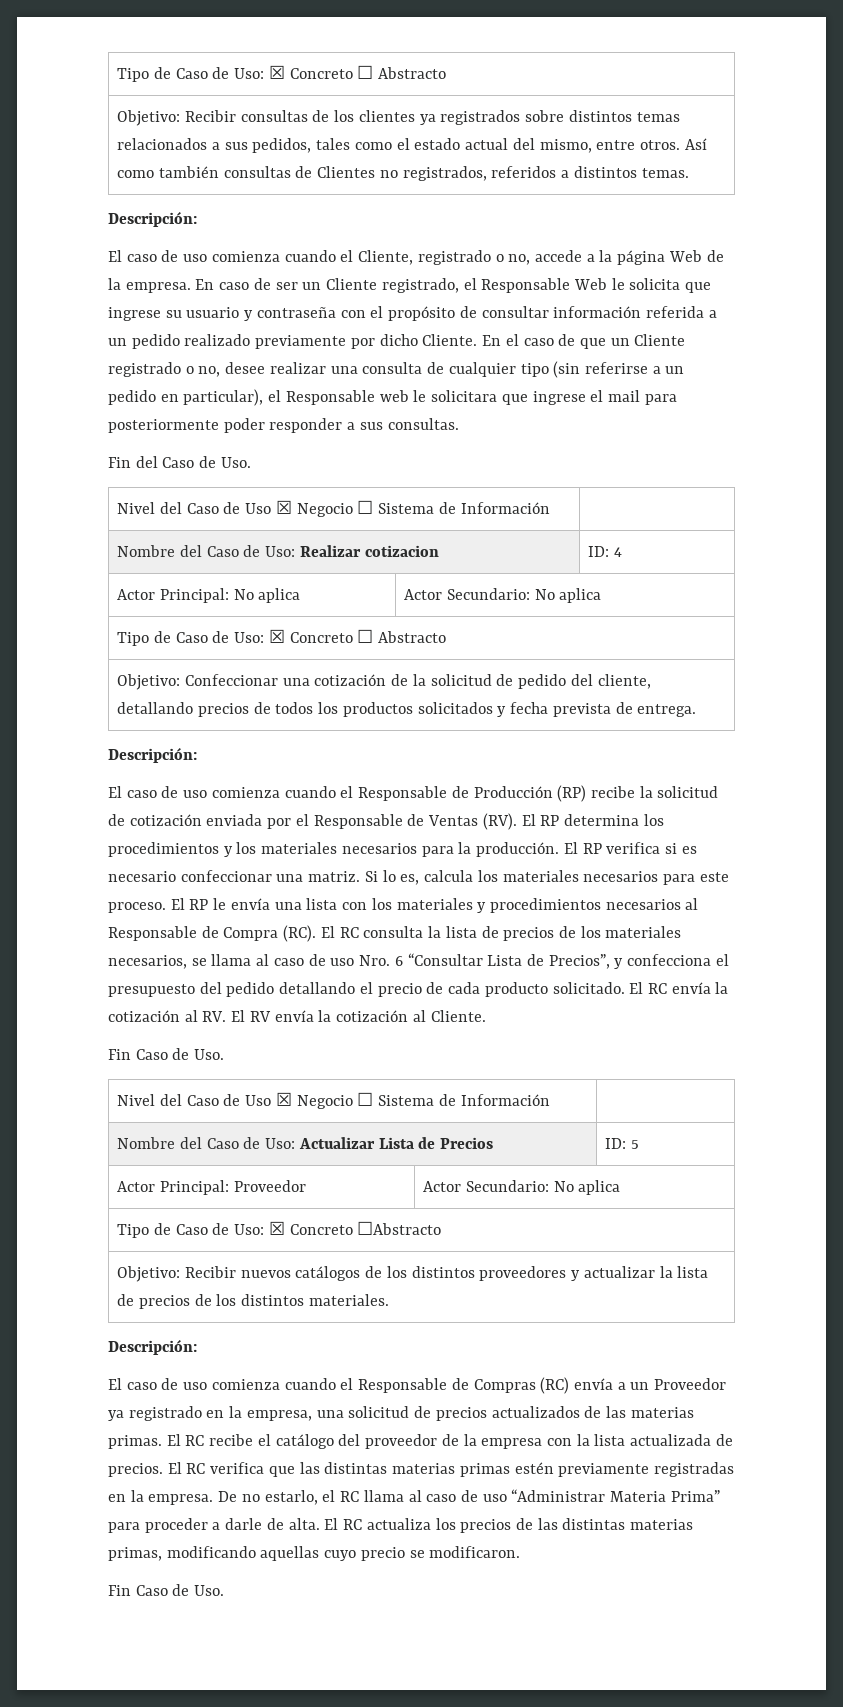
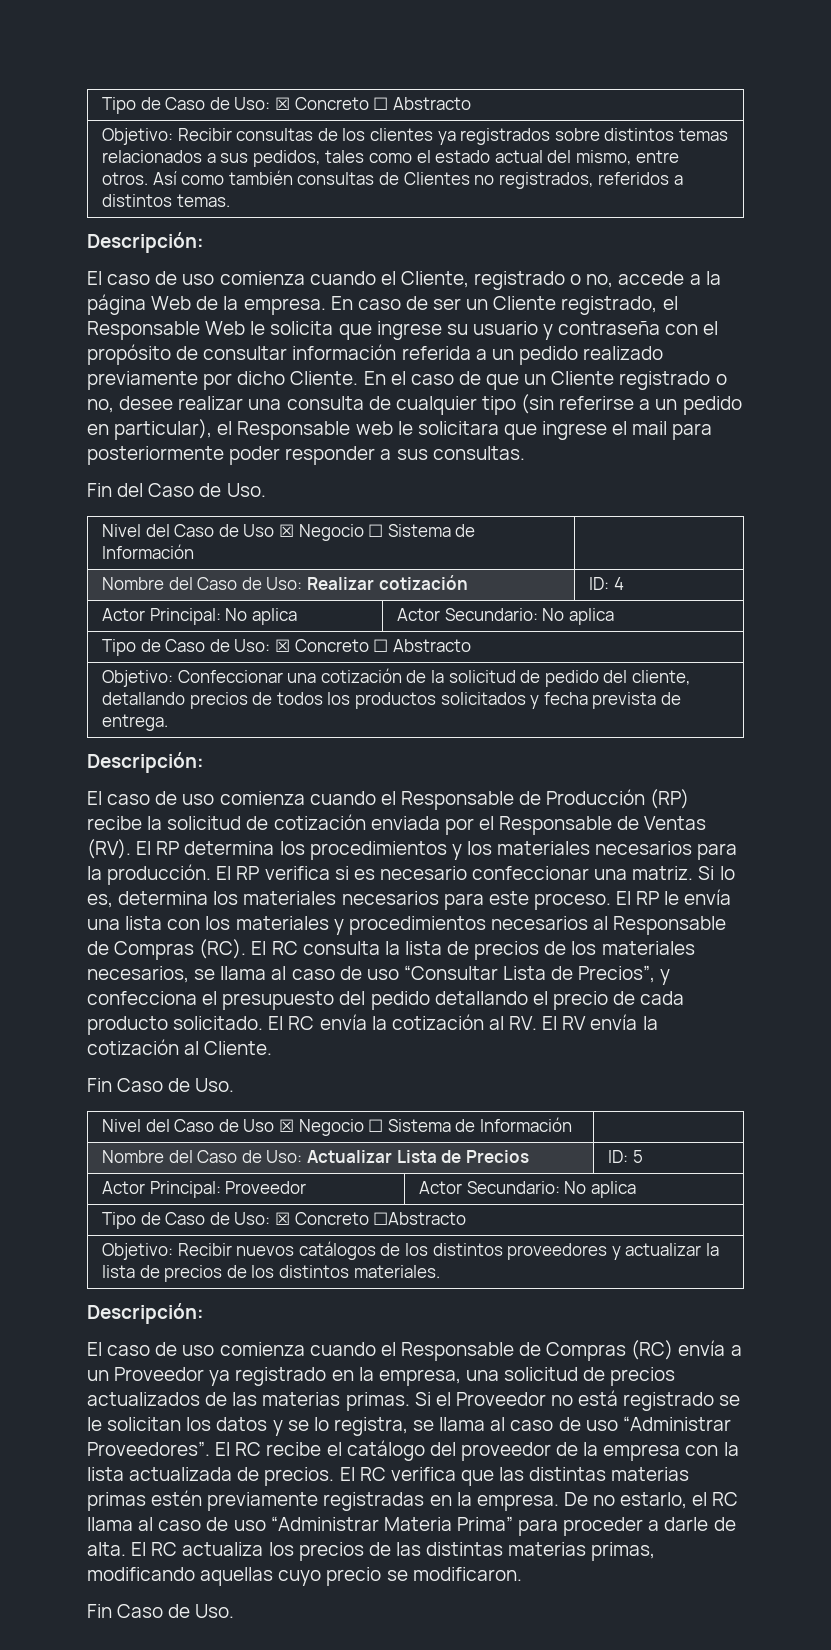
- Nombre del Caso de Uso: Realizar cotizacion | ID: 4
+ Nombre del Caso de Uso: Realizar cotización | ID: 4
- Si lo es, calcula los materiales necesarios para este proceso.
+ Si lo es, determina los materiales necesarios para este proceso.
- El RP le envía una lista con los materiales y procedimientos necesarios al Responsable de Compra (RC). El RC consulta la lista de precios de los materiales necesarios, se llama al caso de uso Nro. 6 “Consultar Lista de Precios”, y confecciona el presupuesto del pedido detallando el precio de cada producto solicitado.
+ El RP le envía una lista con los materiales y procedimientos necesarios al Responsable de Compras (RC). El RC consulta la lista de precios de los materiales necesarios, se llama al caso de uso “Consultar Lista de Precios”, y confecciona el presupuesto del pedido detallando el precio de cada producto solicitado.
+ Si el Proveedor no está registrado se le solicitan los datos y se lo registra, se llama al caso de uso “Administrar Proveedores”.

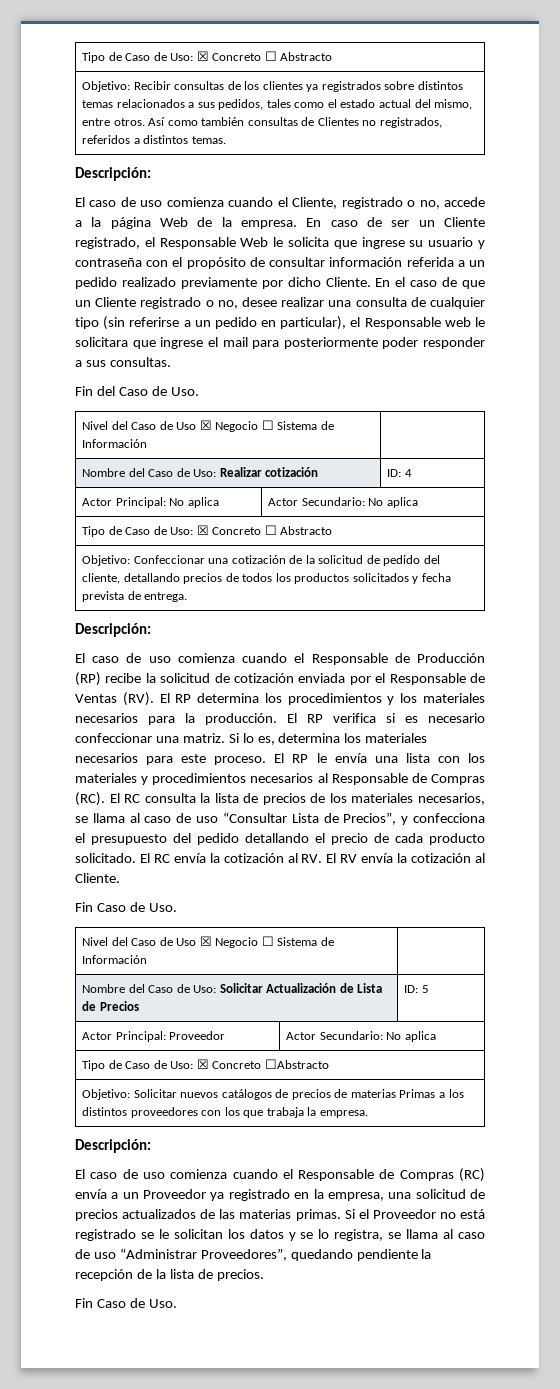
- Nombre del Caso de Uso: Actualizar Lista de Precios | ID: 5
+ Nombre del Caso de Uso: Solicitar Actualización de Lista de Precios | ID: 5
- Objetivo: Recibir nuevos catálogos de los distintos proveedores y actualizar la lista de precios de los distintos materiales.
+ Objetivo: Solicitar nuevos catálogos de precios de materias Primas a los distintos proveedores con los que trabaja la empresa.
- Si el Proveedor no está registrado se le solicitan los datos y se lo registra, se llama al caso de uso “Administrar Proveedores”. El RC recibe el catálogo del proveedor de la empresa con la lista actualizada de precios. El RC verifica que las distintas materias primas estén previamente registradas en la empresa. De no estarlo, el RC llama al caso de uso “Administrar Materia Prima” para proceder a darle de alta. El RC actualiza los precios de las distintas materias primas, modificando aquellas cuyo precio se modificaron.
+ Si el Proveedor no está registrado se le solicitan los datos y se lo registra, se llama al caso de uso “Administrar Proveedores”, quedando pendiente la recepción de la lista de precios.

